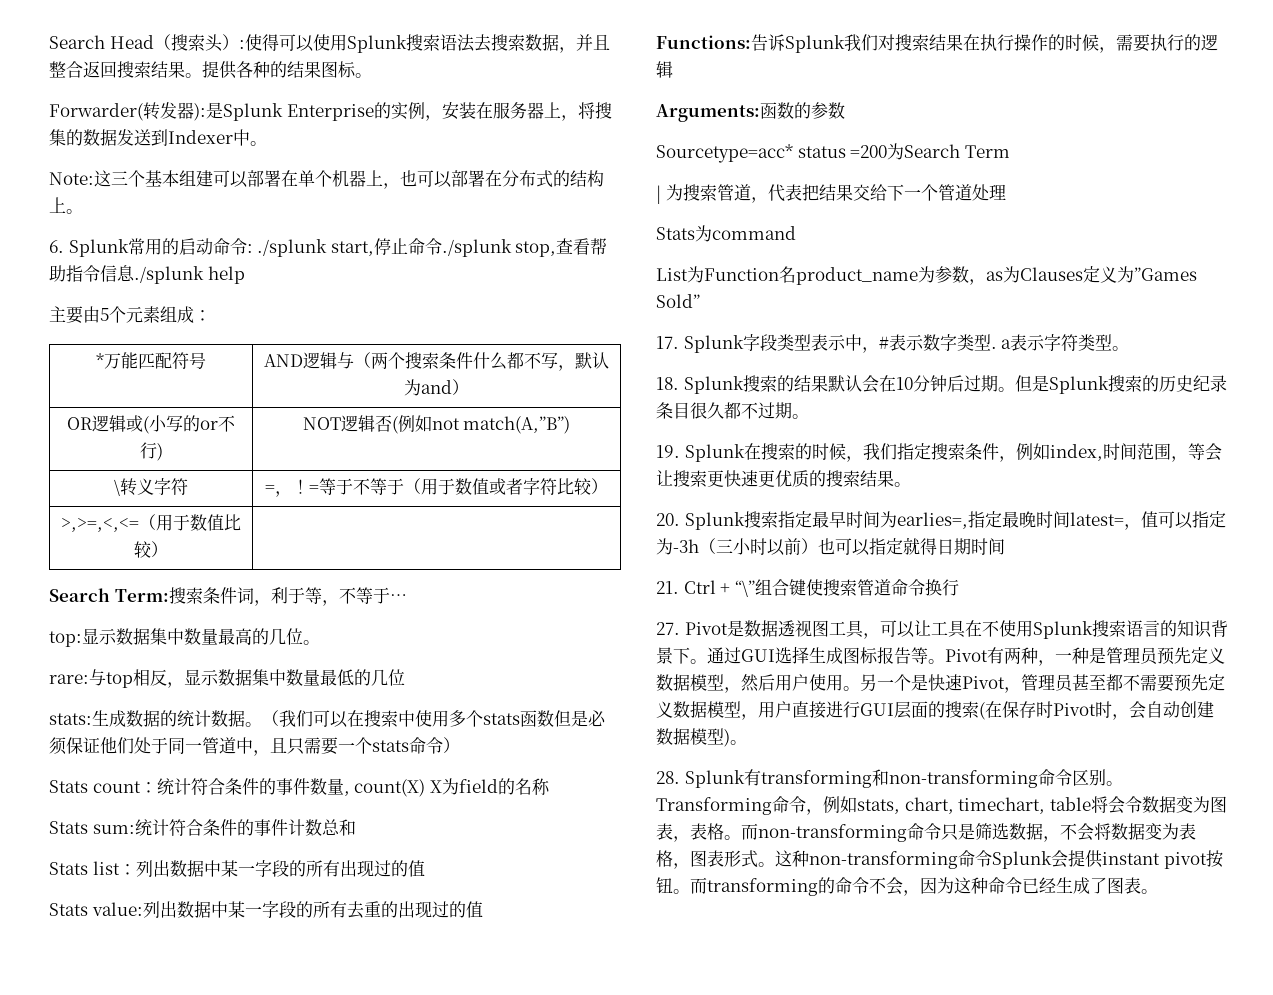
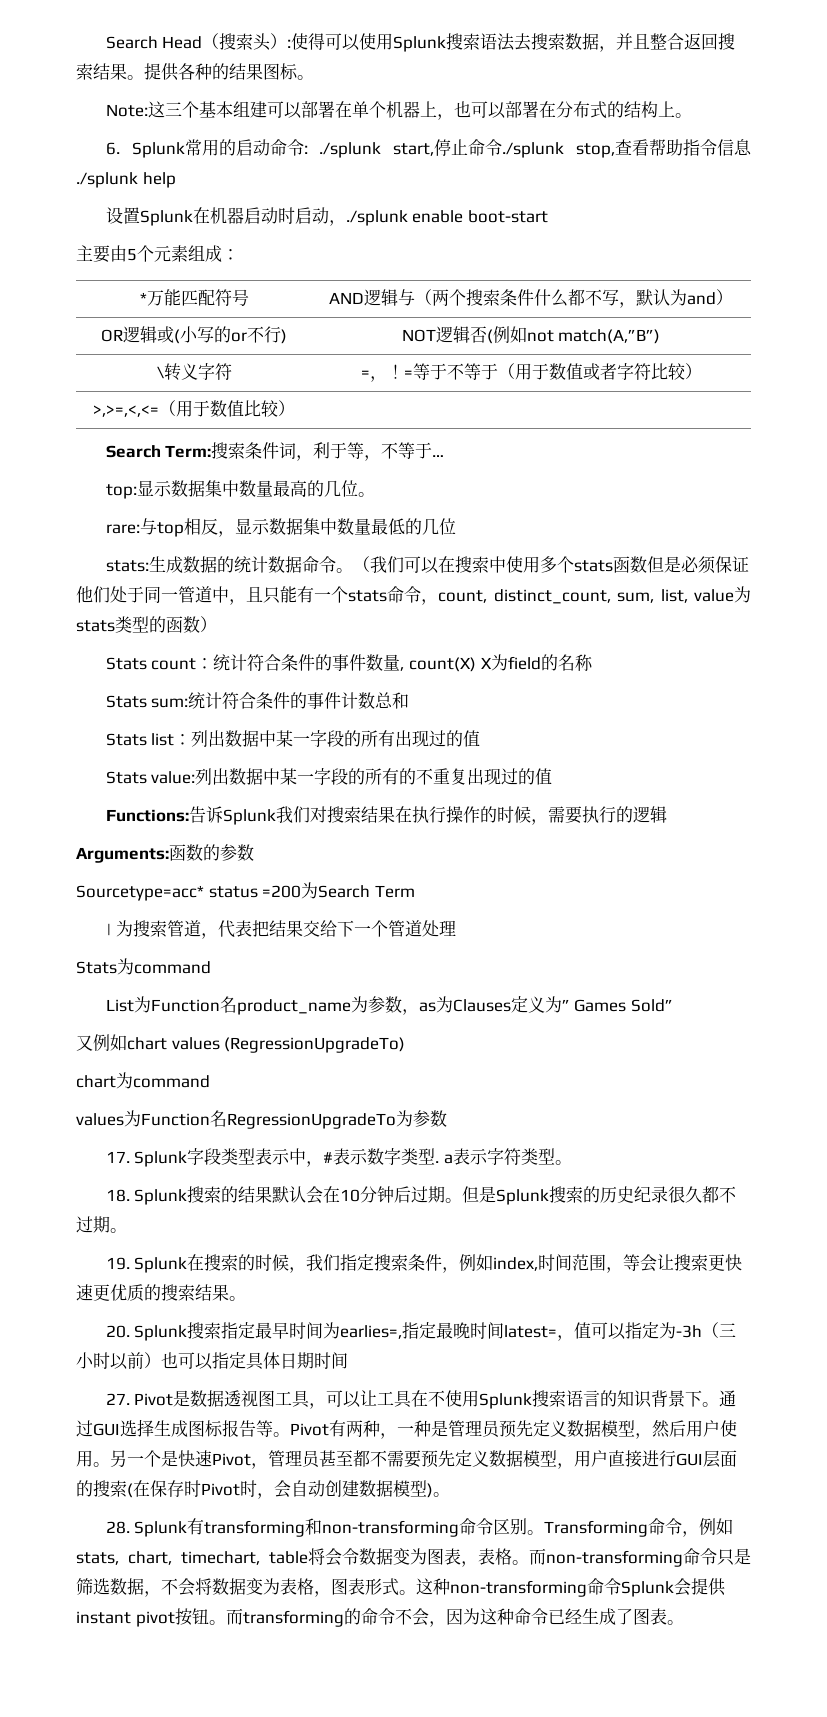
- Forwarder(转发器):是Splunk Enterprise的实例，安装在服务器上，将搜集的数据发送到Indexer中。
+ 设置Splunk在机器启动时启动，./splunk enable boot-start
- stats:生成数据的统计数据。
+ stats:生成数据的统计数据命令。
- （我们可以在搜索中使用多个stats函数但是必须保证他们处于同一管道中，且只需要一个stats命令）
+ （我们可以在搜索中使用多个stats函数但是必须保证他们处于同一管道中，且只能有一个stats命令，count, distinct_count, sum, list, value为stats类型的函数）
- Stats value:列出数据中某一字段的所有去重的出现过的值
+ Stats value:列出数据中某一字段的所有的不重复出现过的值
- List为Function名product_name为参数，as为Clauses定义为”Games Sold”
+ List为Function名product_name为参数，as为Clauses定义为” Games Sold”
+ 又例如chart values (RegressionUpgradeTo)
+ chart为command
+ values为Function名RegressionUpgradeTo为参数
- 但是Splunk搜索的历史纪录条目很久都不过期。
+ 但是Splunk搜索的历史纪录很久都不过期。
- 20. Splunk搜索指定最早时间为earlies=,指定最晚时间latest=，值可以指定为-3h（三小时以前）也可以指定就得日期时间
+ 20. Splunk搜索指定最早时间为earlies=,指定最晚时间latest=，值可以指定为-3h（三小时以前）也可以指定具体日期时间
- 21. Ctrl + “\”组合键使搜索管道命令换行

